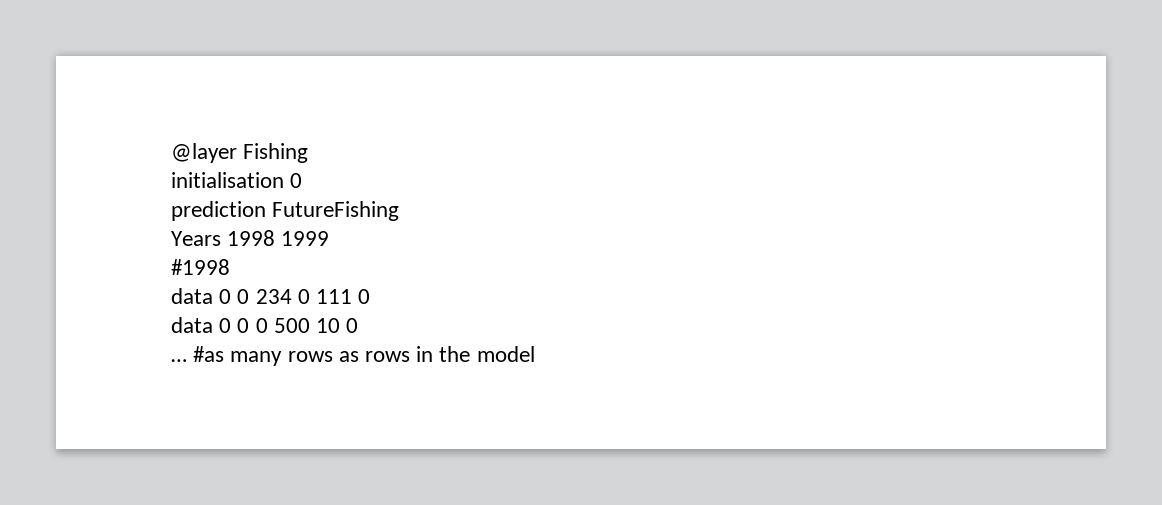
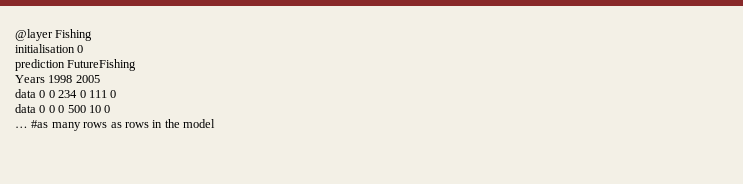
- Years 1998 1999
- #1998
+ Years 1998 2005

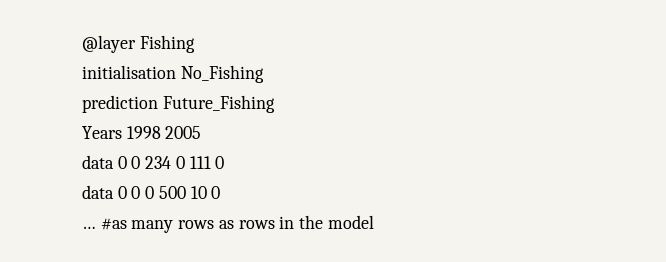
- initialisation 0
+ initialisation No_Fishing
- prediction FutureFishing
+ prediction Future_Fishing

